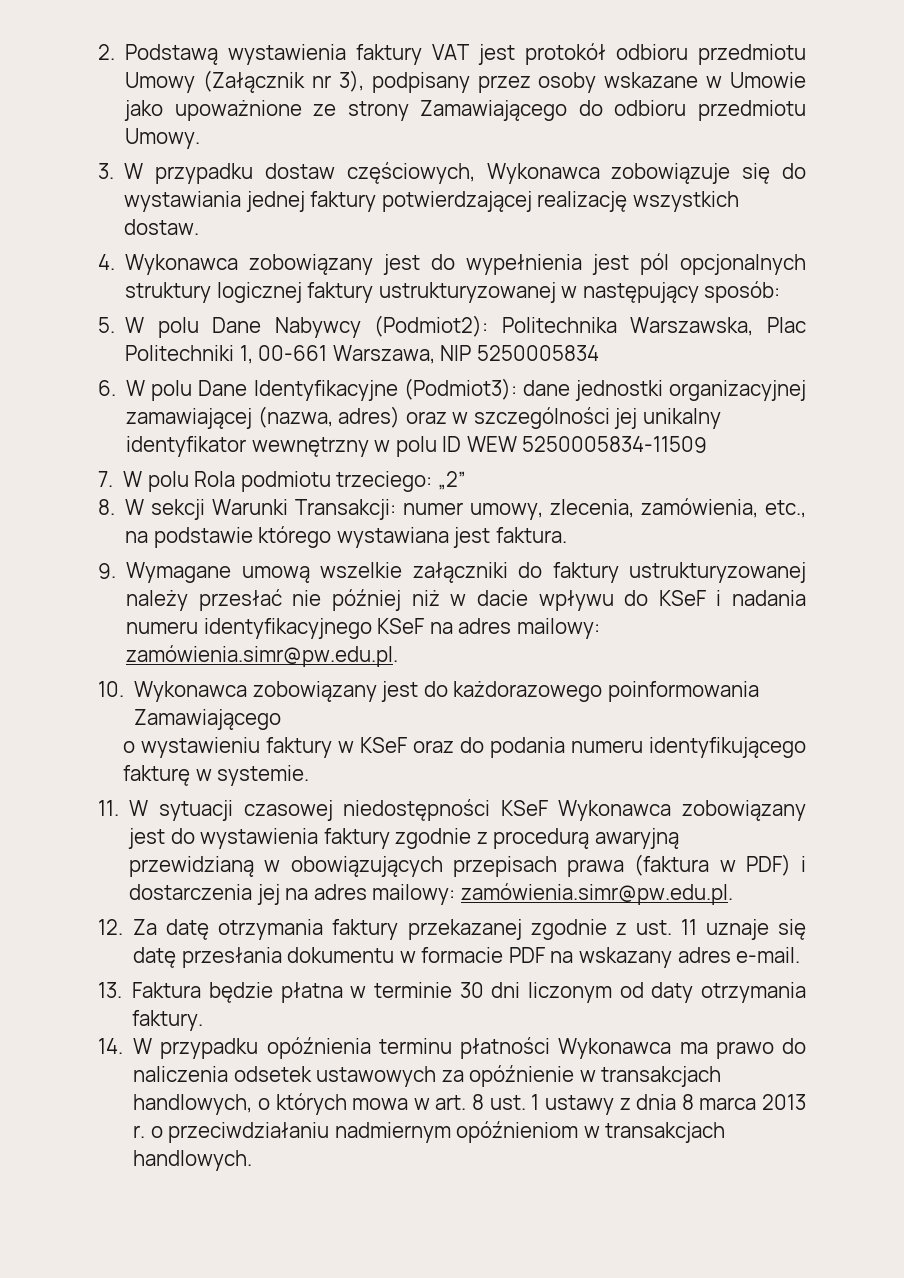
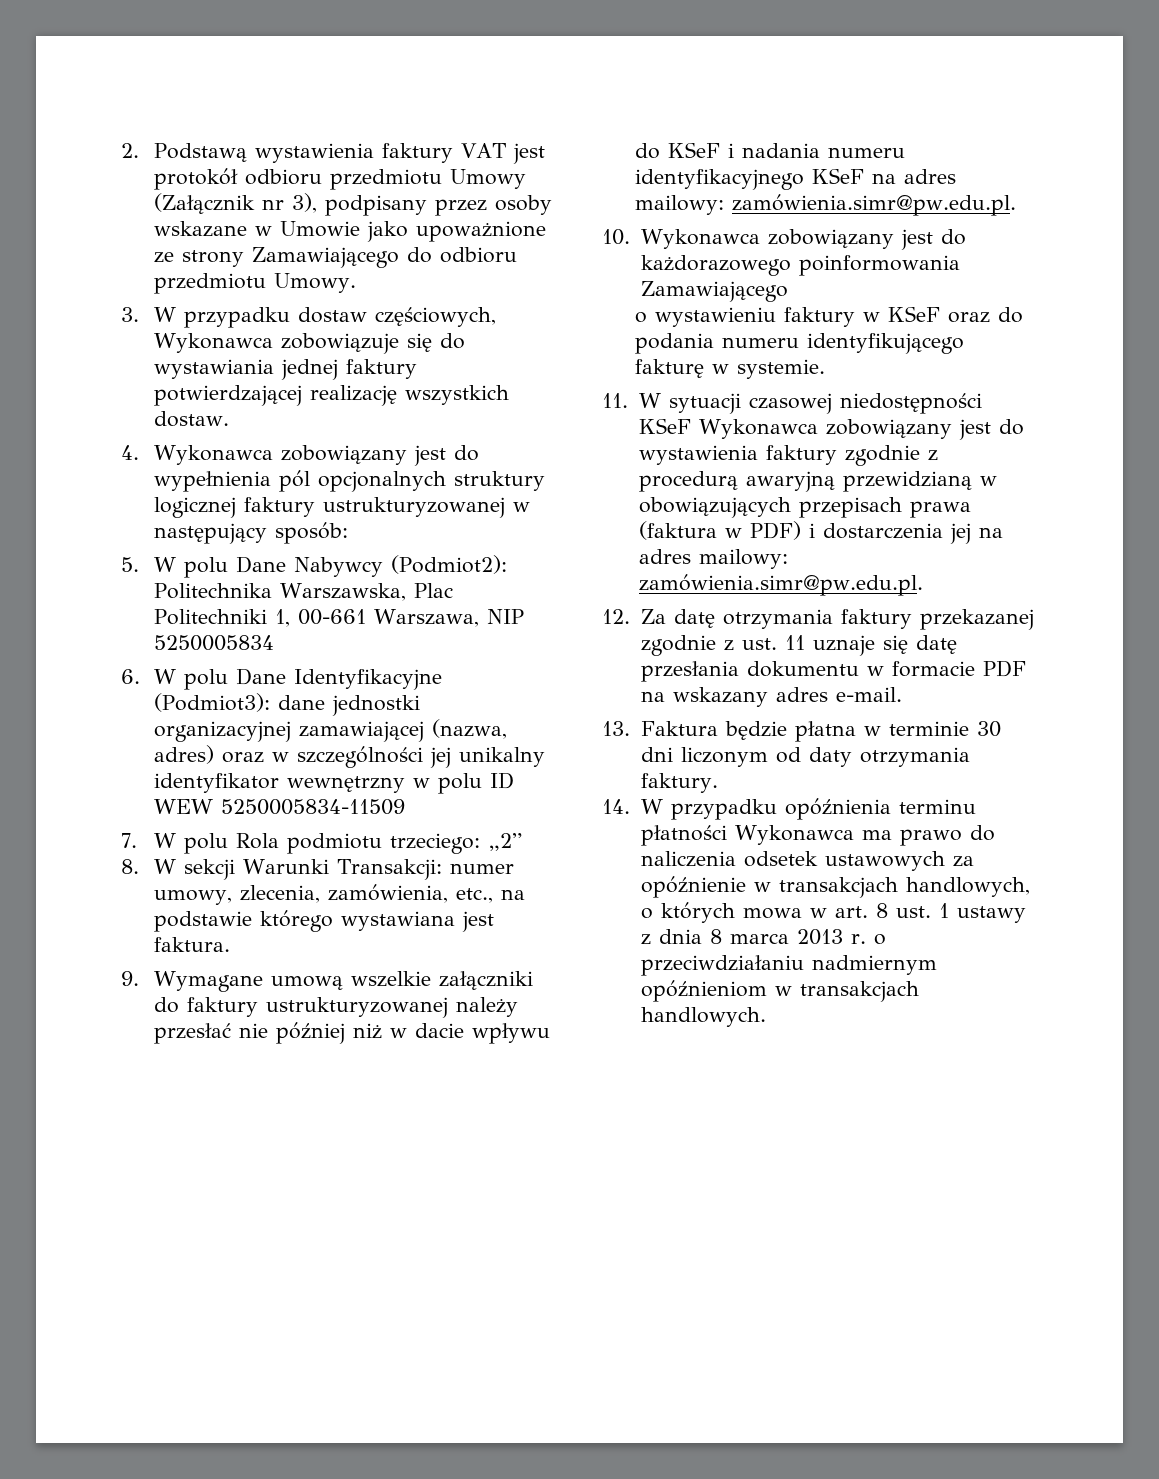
- 4. Wykonawca zobowiązany jest do wypełnienia jest pól opcjonalnych struktury logicznej faktury ustrukturyzowanej w następujący sposób:
+ 4. Wykonawca zobowiązany jest do wypełnienia pól opcjonalnych struktury logicznej faktury ustrukturyzowanej w następujący sposób:

